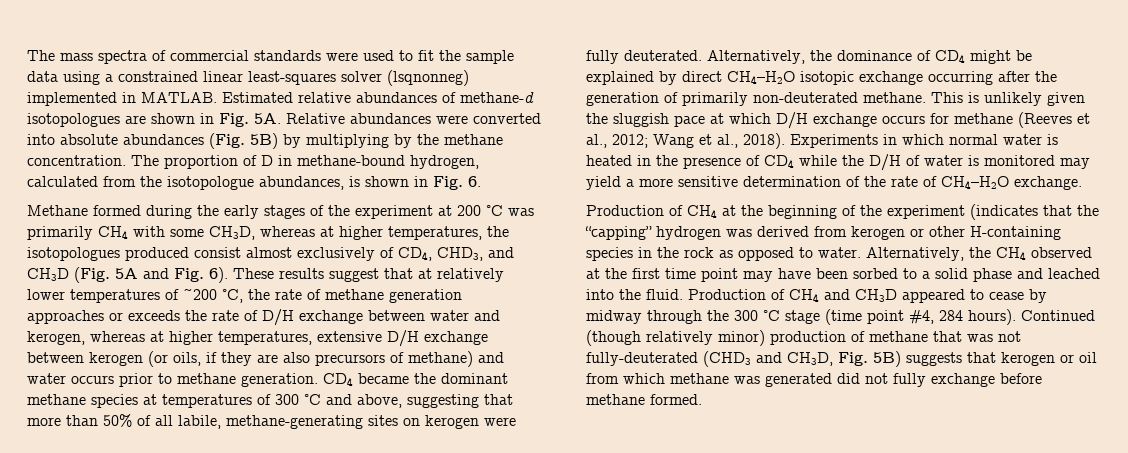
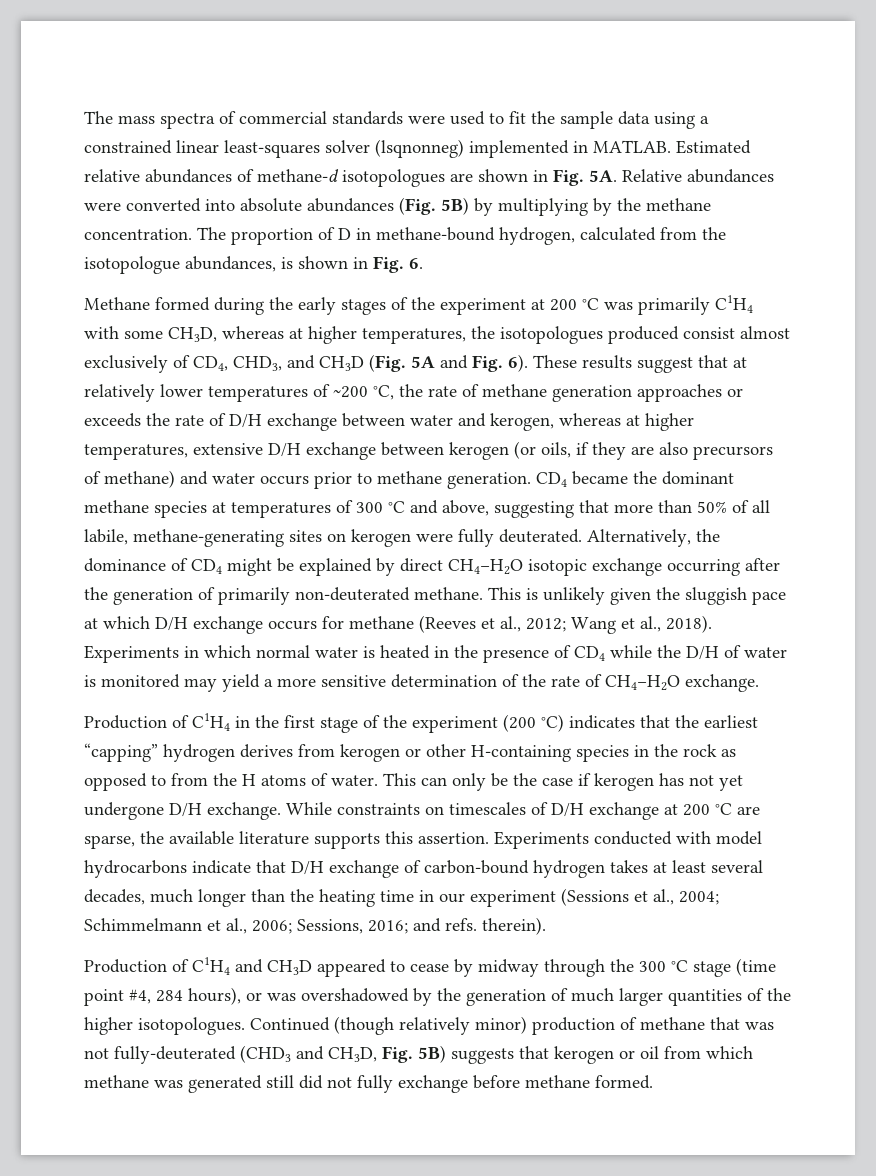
- Methane formed during the early stages of the experiment at 200 °C was primarily CH4 with some CH3D, whereas at higher temperatures, the isotopologues produced consist almost exclusively of CD4, CHD3, and CH3D (Fig. 5A and Fig. 6).
+ Methane formed during the early stages of the experiment at 200 °C was primarily C1H4 with some CH3D, whereas at higher temperatures, the isotopologues produced consist almost exclusively of CD4, CHD3, and CH3D (Fig. 5A and Fig. 6).
- Production of CH4 at the beginning of the experiment (indicates that the “capping” hydrogen was derived from kerogen or other H-containing species in the rock as opposed to water. Alternatively, the CH4 observed at the first time point may have been sorbed to a solid phase and leached into the fluid. Production of CH4 and CH3D appeared to cease by midway through the 300 °C stage (time point #4, 284 hours).
+ Production of C1H4 in the first stage of the experiment (200 °C) indicates that the earliest “capping” hydrogen derives from kerogen or other H-containing species in the rock as opposed to from the H atoms of water. This can only be the case if kerogen has not yet undergone D/H exchange. While constraints on timescales of D/H exchange at 200 °C are sparse, the available literature supports this assertion. Experiments conducted with model hydrocarbons indicate that D/H exchange of carbon-bound hydrogen takes at least several decades, much longer than the heating time in our experiment (Sessions et al., 2004; Schimmelmann et al., 2006; Sessions, 2016; and refs. therein).
+ Production of C1H4 and CH3D appeared to cease by midway through the 300 °C stage (time point #4, 284 hours), or was overshadowed by the generation of much larger quantities of the higher isotopologues.
- Continued (though relatively minor) production of methane that was not fully-deuterated (CHD3 and CH3D, Fig. 5B) suggests that kerogen or oil from which methane was generated did not fully exchange before methane formed.
+ Continued (though relatively minor) production of methane that was not fully-deuterated (CHD3 and CH3D, Fig. 5B) suggests that kerogen or oil from which methane was generated still did not fully exchange before methane formed.

